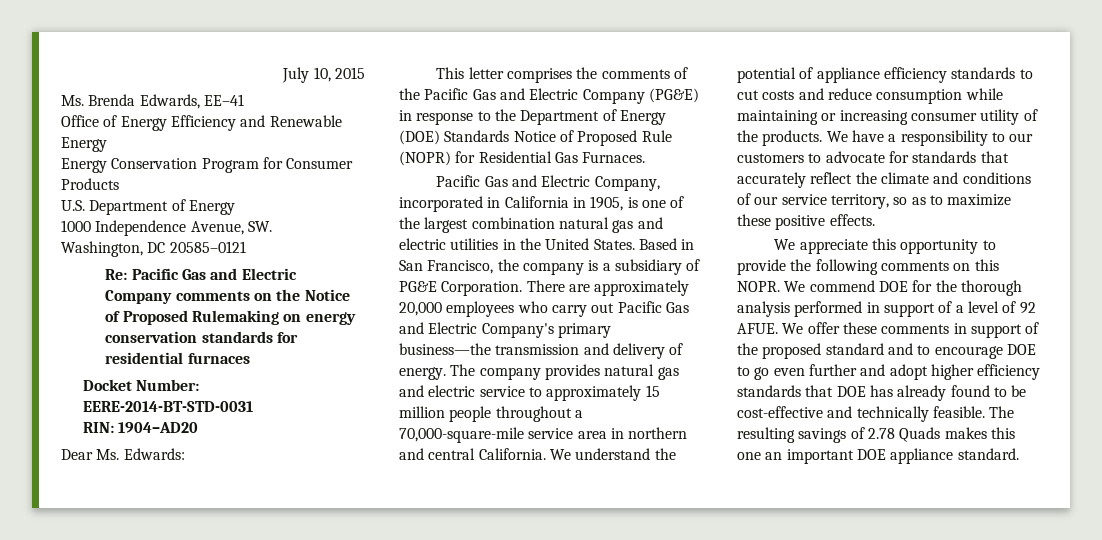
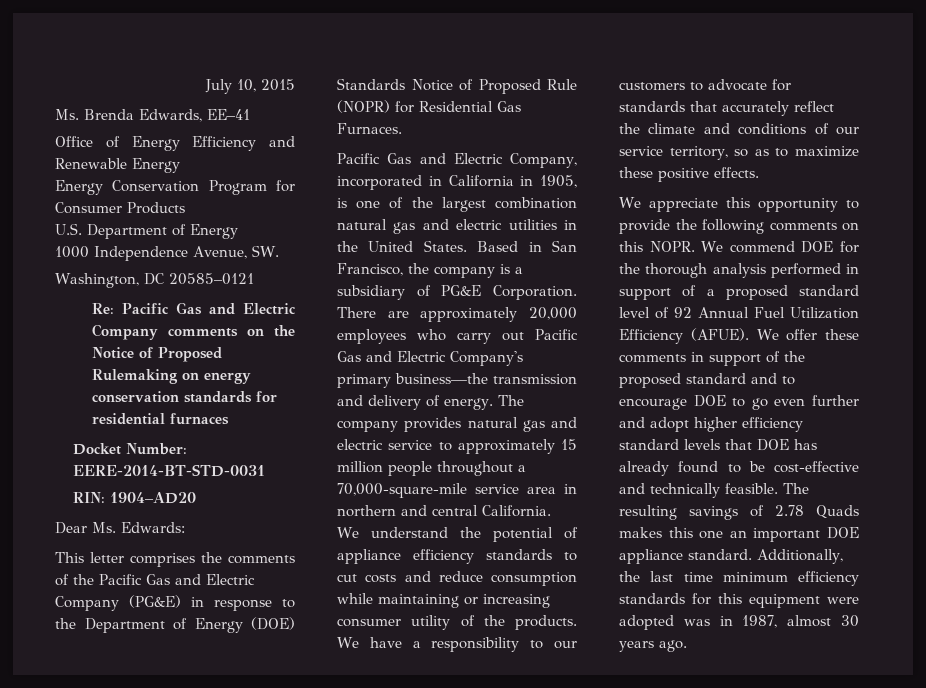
- We commend DOE for the thorough analysis performed in support of a level of 92 AFUE.
+ We commend DOE for the thorough analysis performed in support of a proposed standard level of 92 Annual Fuel Utilization Efficiency (AFUE).
- We offer these comments in support of the proposed standard and to encourage DOE to go even further and adopt higher efficiency standards that DOE has already found to be cost-effective and technically feasible.
+ We offer these comments in support of the proposed standard and to encourage DOE to go even further and adopt higher efficiency standard levels that DOE has already found to be cost-effective and technically feasible.
+ Additionally, the last time minimum efficiency standards for this equipment were adopted was in 1987, almost 30 years ago.

